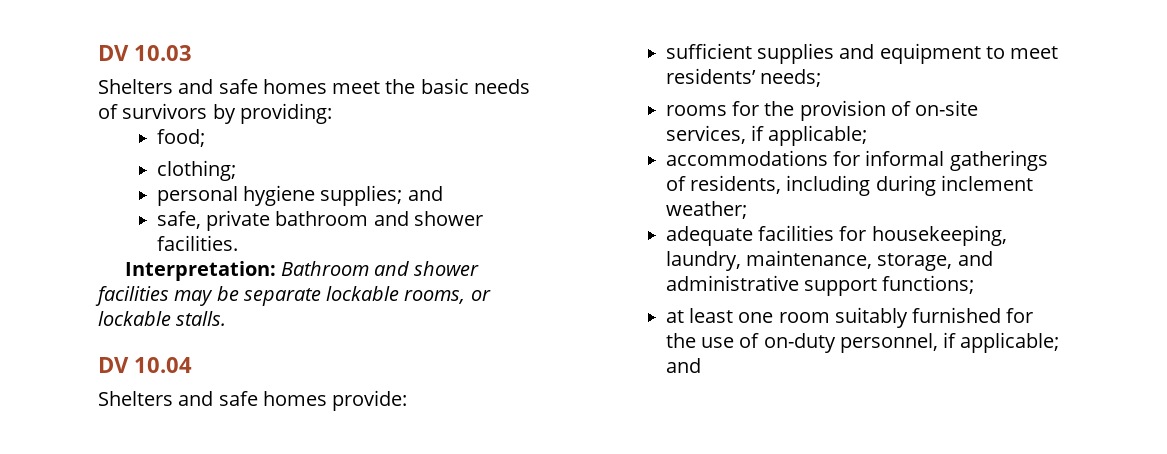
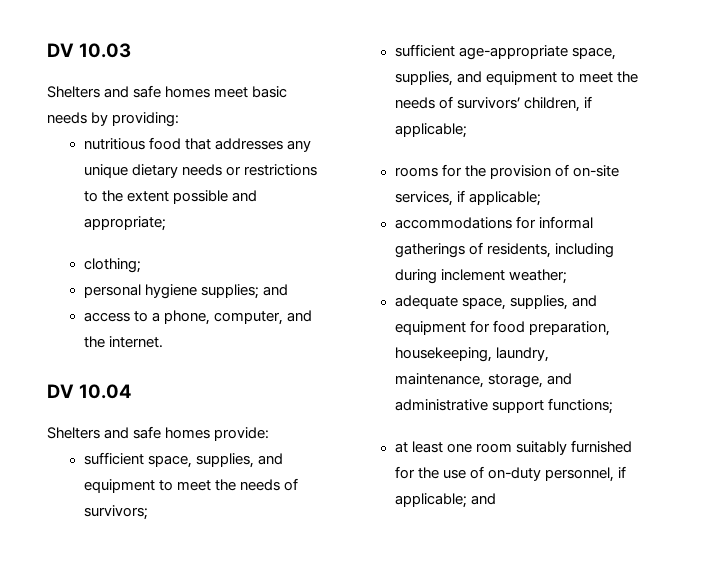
- Shelters and safe homes meet the basic needs of survivors by providing:
+ Shelters and safe homes meet basic needs by providing:
- food;
+ nutritious food that addresses any unique dietary needs or restrictions to the extent possible and appropriate;
- safe, private bathroom and shower facilities.
- Interpretation: Bathroom and shower facilities may be separate lockable rooms, or lockable stalls.
+ access to a phone, computer, and the internet.
- sufficient supplies and equipment to meet residents’ needs;
+ sufficient space, supplies, and equipment to meet the needs of survivors;
+ sufficient age-appropriate space, supplies, and equipment to meet the needs of survivors’ children, if applicable;
- adequate facilities for housekeeping, laundry, maintenance, storage, and administrative support functions;
+ adequate space, supplies, and equipment for food preparation, housekeeping, laundry, maintenance, storage, and administrative support functions;

